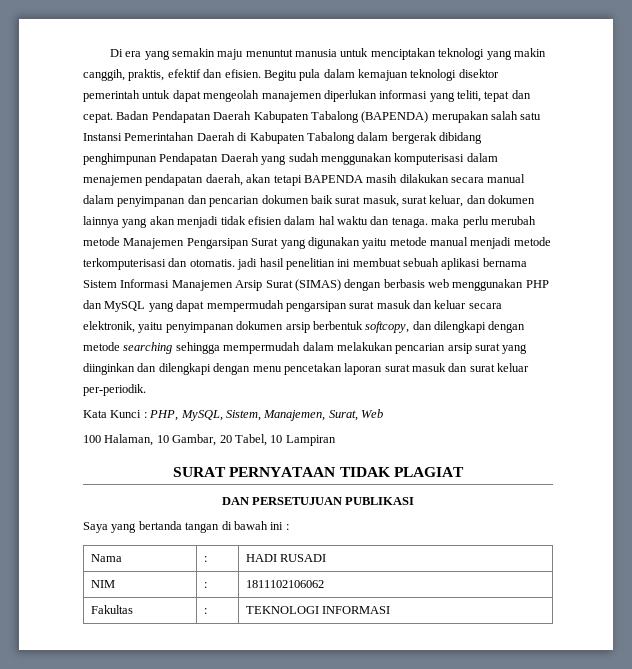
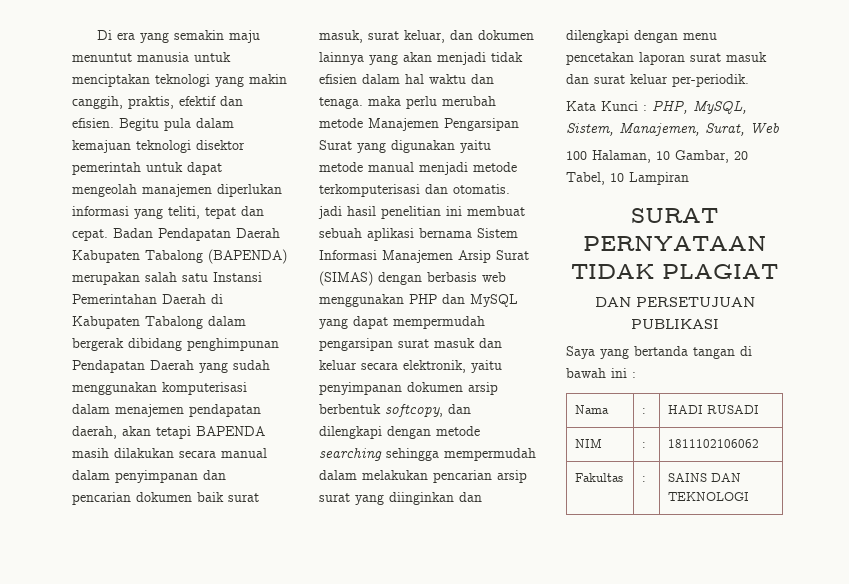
- Fakultas | : | TEKNOLOGI INFORMASI
+ Fakultas | : | SAINS DAN TEKNOLOGI

